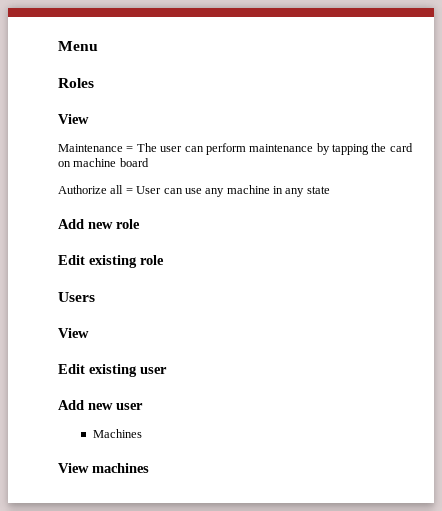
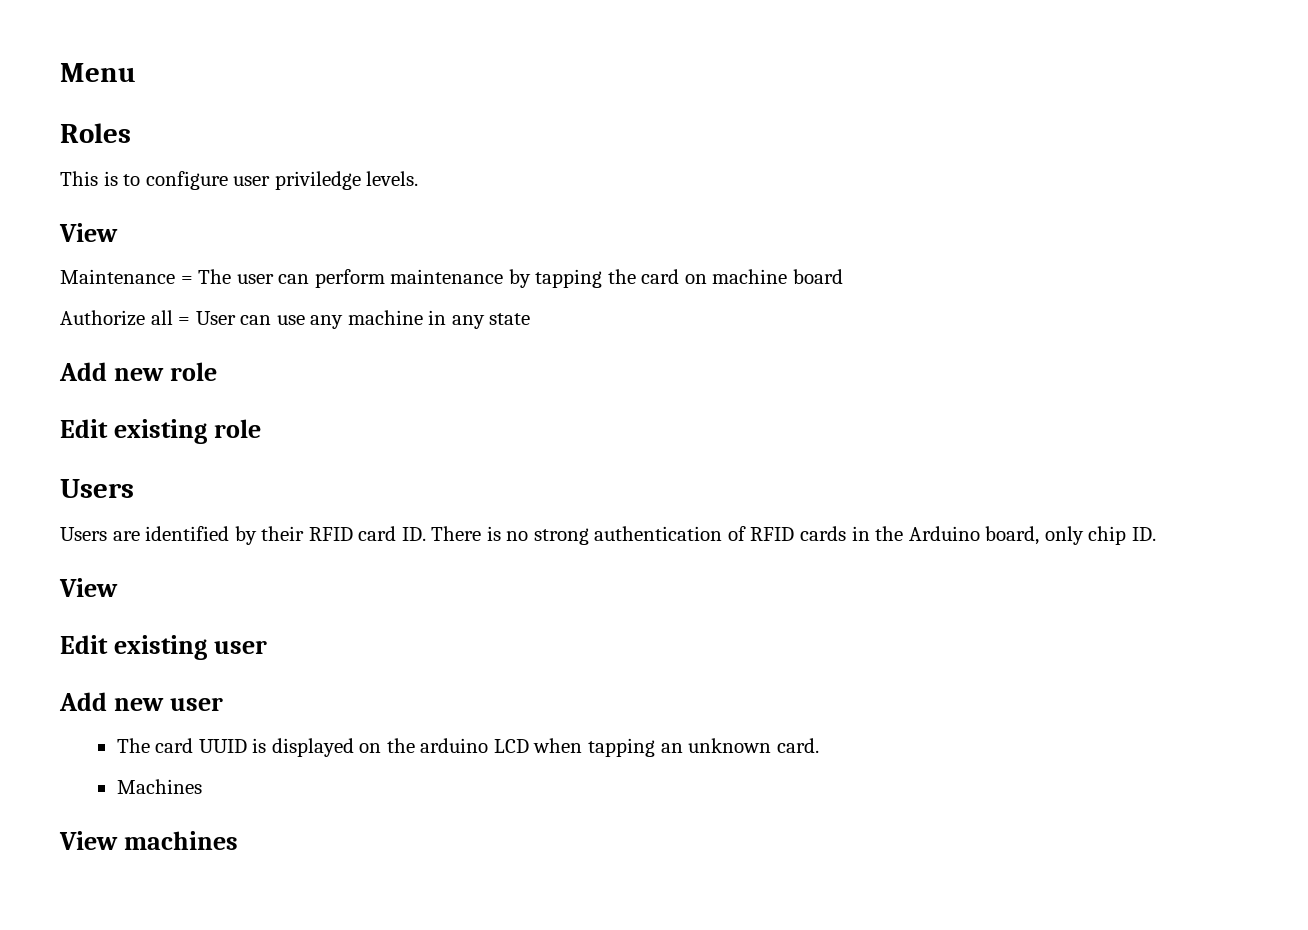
+ This is to configure user priviledge levels.
+ Users are identified by their RFID card ID. There is no strong authentication of RFID cards in the Arduino board, only chip ID.
+ The card UUID is displayed on the arduino LCD when tapping an unknown card.

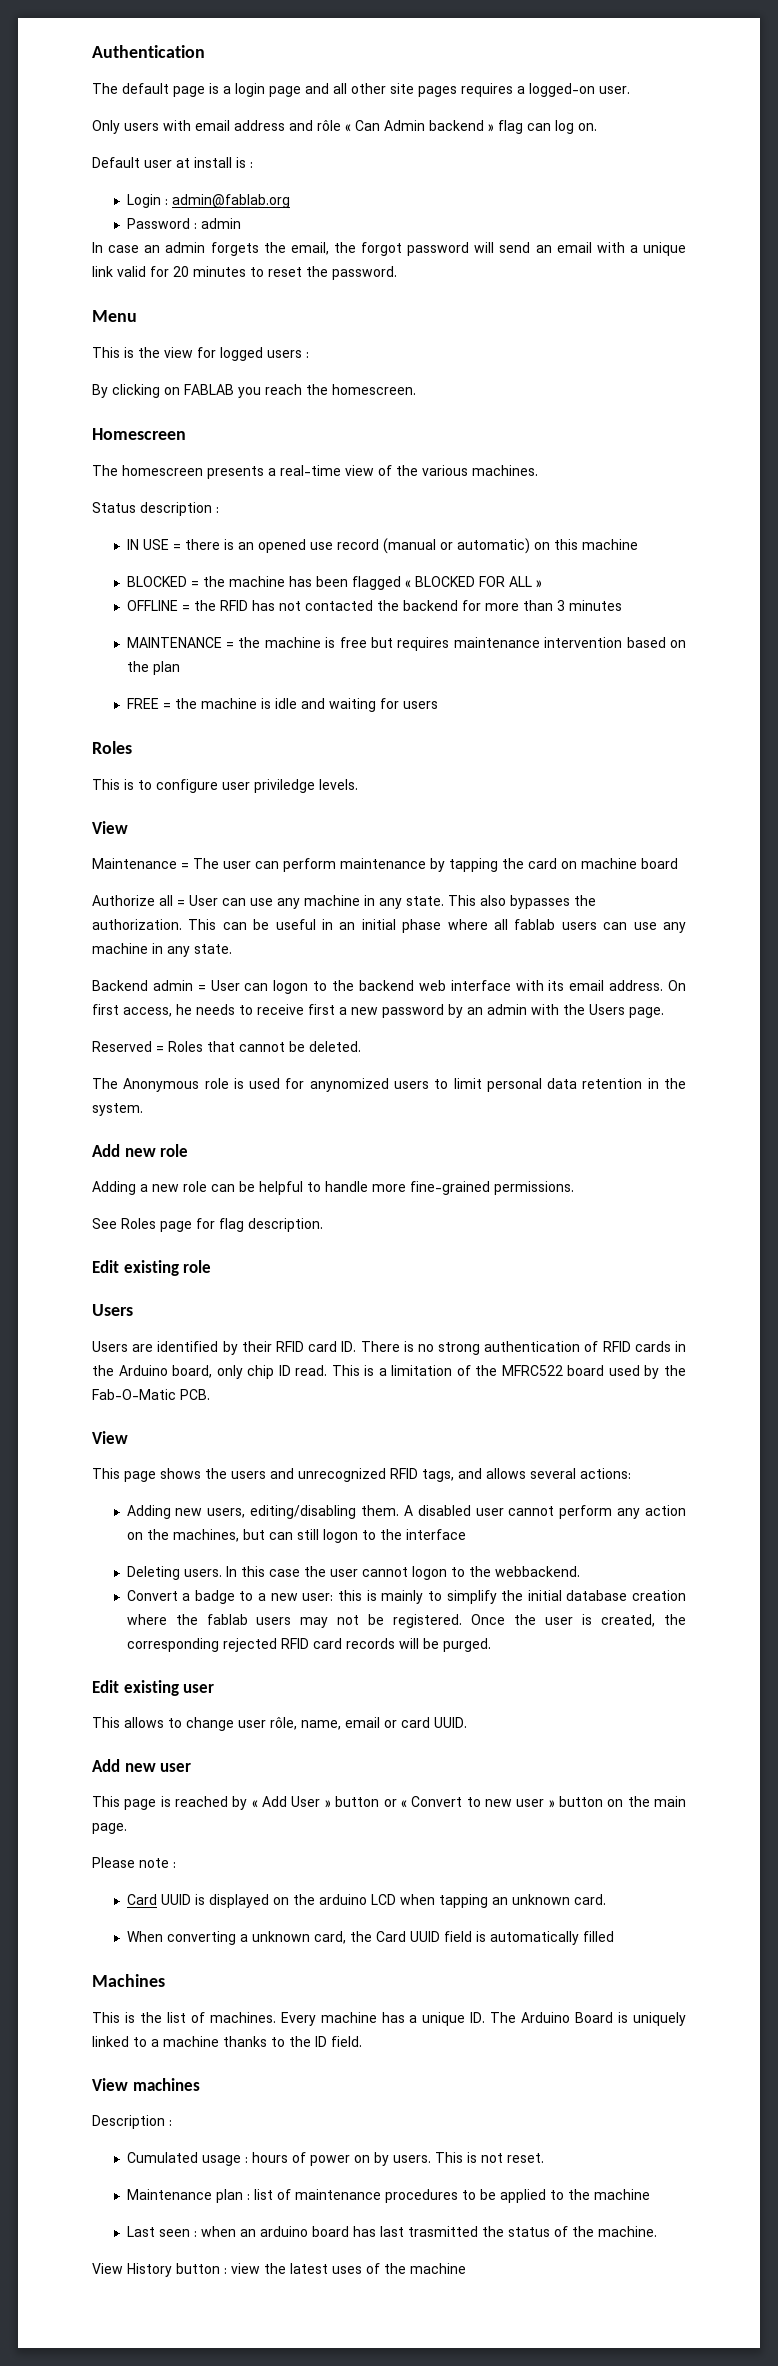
+ Authentication
+ The default page is a login page and all other site pages requires a logged-on user.
+ Only users with email address and rôle « Can Admin backend » flag can log on.
+ Default user at install is :
+ Login : admin@fablab.org
+ Password : admin
+ In case an admin forgets the email, the forgot password will send an email with a unique link valid for 20 minutes to reset the password.
  Menu
+ This is the view for logged users :
+ By clicking on FABLAB you reach the homescreen.
+ Homescreen
+ The homescreen presents a real-time view of the various machines.
+ Status description :
+ IN USE = there is an opened use record (manual or automatic) on this machine
+ BLOCKED = the machine has been flagged « BLOCKED FOR ALL »
+ OFFLINE = the RFID has not contacted the backend for more than 3 minutes
+ MAINTENANCE = the machine is free but requires maintenance intervention based on the plan
+ FREE = the machine is idle and waiting for users
- Authorize all = User can use any machine in any state
+ Authorize all = User can use any machine in any state. This also bypasses the authorization. This can be useful in an initial phase where all fablab users can use any machine in any state.
+ Backend admin = User can logon to the backend web interface with its email address. On first access, he needs to receive first a new password by an admin with the Users page.
+ Reserved = Roles that cannot be deleted.
+ The Anonymous role is used for anynomized users to limit personal data retention in the system.
  Add new role
+ Adding a new role can be helpful to handle more fine-grained permissions.
+ See Roles page for flag description.
- Users are identified by their RFID card ID. There is no strong authentication of RFID cards in the Arduino board, only chip ID.
+ Users are identified by their RFID card ID. There is no strong authentication of RFID cards in the Arduino board, only chip ID read. This is a limitation of the MFRC522 board used by the Fab-O-Matic PCB.
  View
+ This page shows the users and unrecognized RFID tags, and allows several actions:
+ Adding new users, editing/disabling them. A disabled user cannot perform any action on the machines, but can still logon to the interface
+ Deleting users. In this case the user cannot logon to the webbackend.
+ Convert a badge to a new user: this is mainly to simplify the initial database creation where the fablab users may not be registered. Once the user is created, the corresponding rejected RFID card records will be purged.
  Edit existing user
+ This allows to change user rôle, name, email or card UUID.
  Add new user
- The card UUID is displayed on the arduino LCD when tapping an unknown card.
+ This page is reached by « Add User » button or « Convert to new user » button on the main page.
+ Please note :
+ Card UUID is displayed on the arduino LCD when tapping an unknown card.
+ When converting a unknown card, the Card UUID field is automatically filled
  Machines
+ This is the list of machines. Every machine has a unique ID. The Arduino Board is uniquely linked to a machine thanks to the ID field.
  View machines
+ Description :
+ Cumulated usage : hours of power on by users. This is not reset.
+ Maintenance plan : list of maintenance procedures to be applied to the machine
+ Last seen : when an arduino board has last trasmitted the status of the machine.
+ View History button : view the latest uses of the machine

